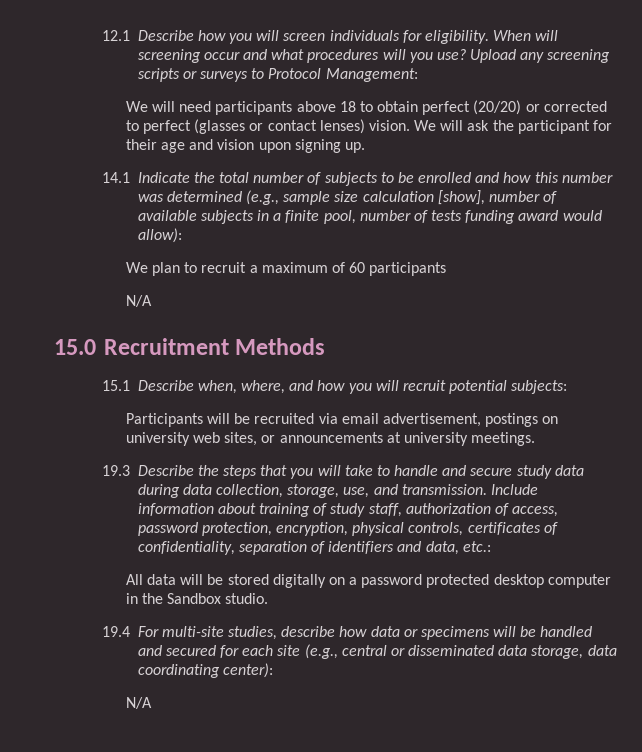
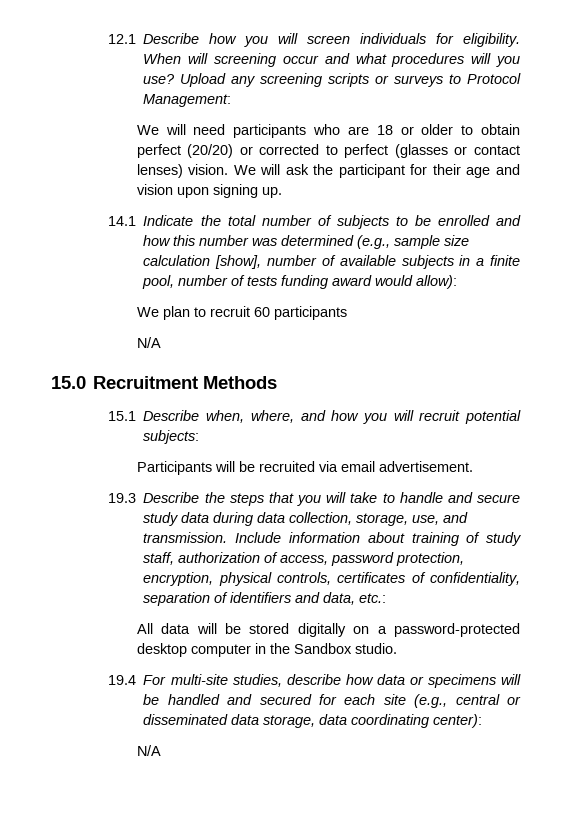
- We will need participants above 18 to obtain perfect (20/20) or corrected to perfect (glasses or contact lenses) vision.
+ We will need participants who are 18 or older to obtain perfect (20/20) or corrected to perfect (glasses or contact lenses) vision.
- We plan to recruit a maximum of 60 participants
+ We plan to recruit 60 participants
- Participants will be recruited via email advertisement, postings on university web sites, or announcements at university meetings.
+ Participants will be recruited via email advertisement.
- All data will be stored digitally on a password protected desktop computer in the Sandbox studio.
+ All data will be stored digitally on a password-protected desktop computer in the Sandbox studio.

